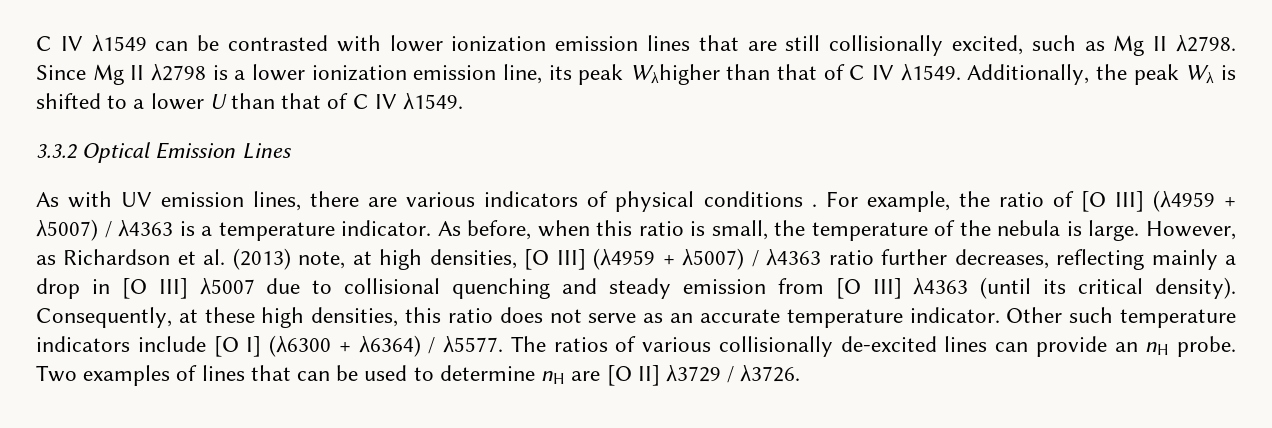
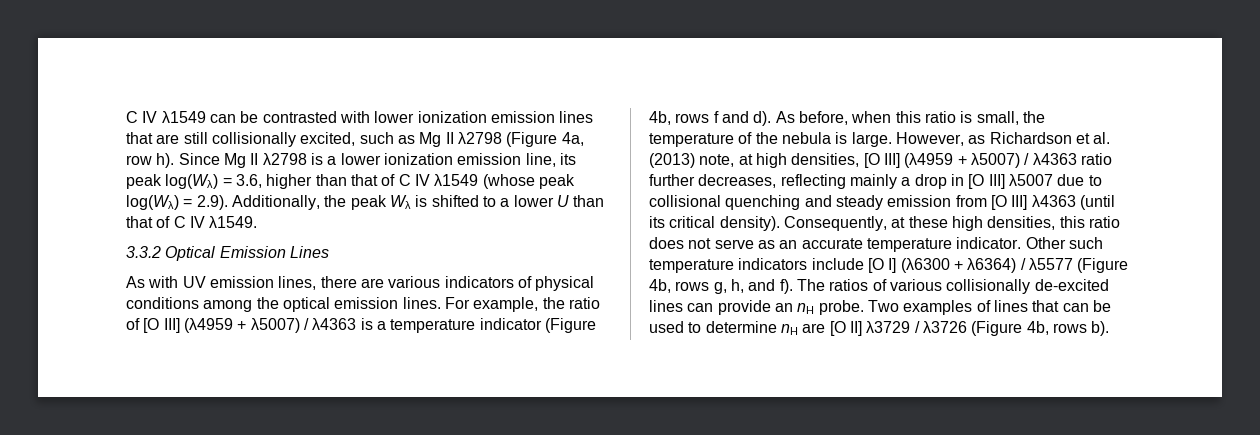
- C IV λ1549 can be contrasted with lower ionization emission lines that are still collisionally excited, such as Mg II λ2798.
+ C IV λ1549 can be contrasted with lower ionization emission lines that are still collisionally excited, such as Mg II λ2798 (Figure 4a, row h).
- Since Mg II λ2798 is a lower ionization emission line, its peak Wλhigher than that of C IV λ1549. Additionally, the peak Wλ is shifted to a lower U than that of C IV λ1549.
+ Since Mg II λ2798 is a lower ionization emission line, its peak log(Wλ) = 3.6, higher than that of C IV λ1549 (whose peak log(Wλ) = 2.9). Additionally, the peak Wλ is shifted to a lower U than that of C IV λ1549.
- As with UV emission lines, there are various indicators of physical conditions .
+ As with UV emission lines, there are various indicators of physical conditions among the optical emission lines.
- For example, the ratio of [O III] (λ4959 + λ5007) / λ4363 is a temperature indicator.
+ For example, the ratio of [O III] (λ4959 + λ5007) / λ4363 is a temperature indicator (Figure 4b, rows f and d).
- Other such temperature indicators include [O I] (λ6300 + λ6364) / λ5577.
+ Other such temperature indicators include [O I] (λ6300 + λ6364) / λ5577 (Figure 4b, rows g, h, and f).
- Two examples of lines that can be used to determine nH are [O II] λ3729 / λ3726.
+ Two examples of lines that can be used to determine nH are [O II] λ3729 / λ3726 (Figure 4b, rows b).

